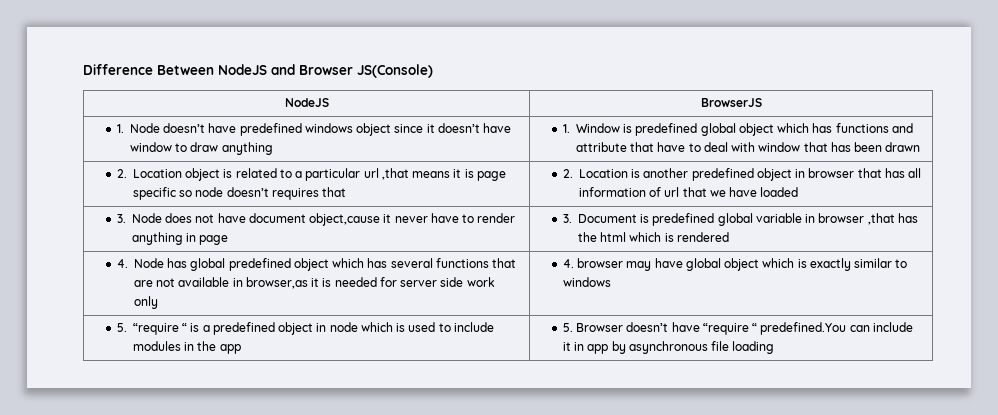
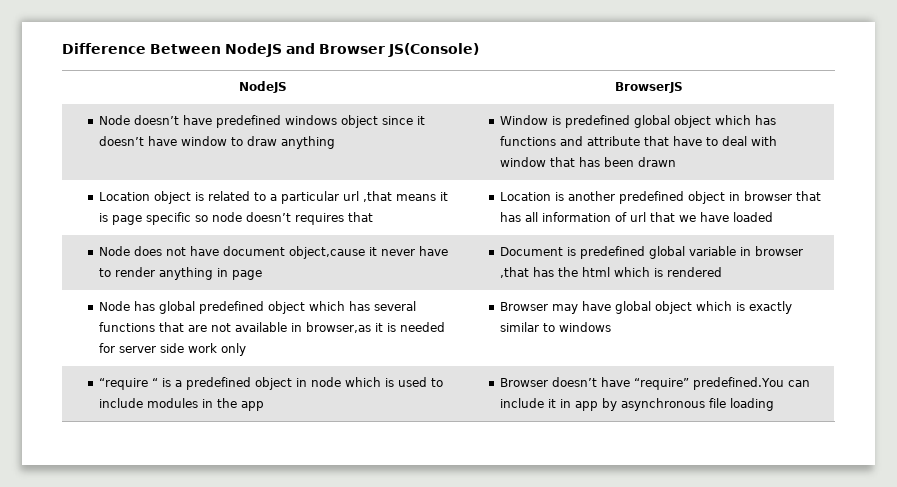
- 1. Node doesn’t have predefined windows object since it doesn’t have window to draw anything | 1. Window is predefined global object which has functions and attribute that have to deal with window that has been drawn
+ Node doesn’t have predefined windows object since it doesn’t have window to draw anything | Window is predefined global object which has functions and attribute that have to deal with window that has been drawn
- 2. Location object is related to a particular url ,that means it is page specific so node doesn’t requires that | 2. Location is another predefined object in browser that has all information of url that we have loaded
+ Location object is related to a particular url ,that means it is page specific so node doesn’t requires that | Location is another predefined object in browser that has all information of url that we have loaded
- 3. Node does not have document object,cause it never have to render anything in page | 3. Document is predefined global variable in browser ,that has the html which is rendered
+ Node does not have document object,cause it never have to render anything in page | Document is predefined global variable in browser ,that has the html which is rendered
- 4. Node has global predefined object which has several functions that are not available in browser,as it is needed for server side work only | 4. browser may have global object which is exactly similar to windows
+ Node has global predefined object which has several functions that are not available in browser,as it is needed for server side work only | Browser may have global object which is exactly similar to windows
- 5. “require “ is a predefined object in node which is used to include modules in the app | 5. Browser doesn’t have “require “ predefined.You can include it in app by asynchronous file loading
+ “require “ is a predefined object in node which is used to include modules in the app | Browser doesn’t have “require” predefined.You can include it in app by asynchronous file loading

